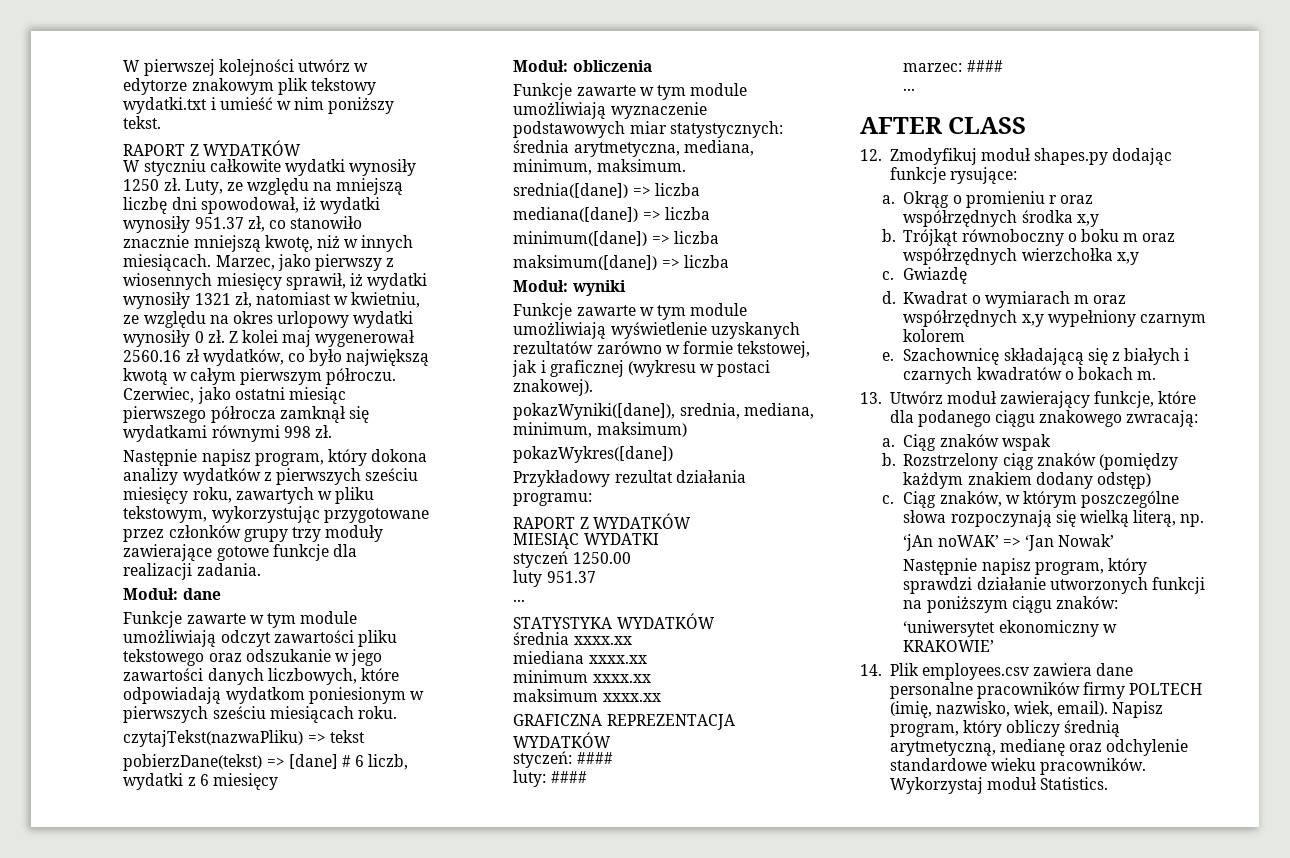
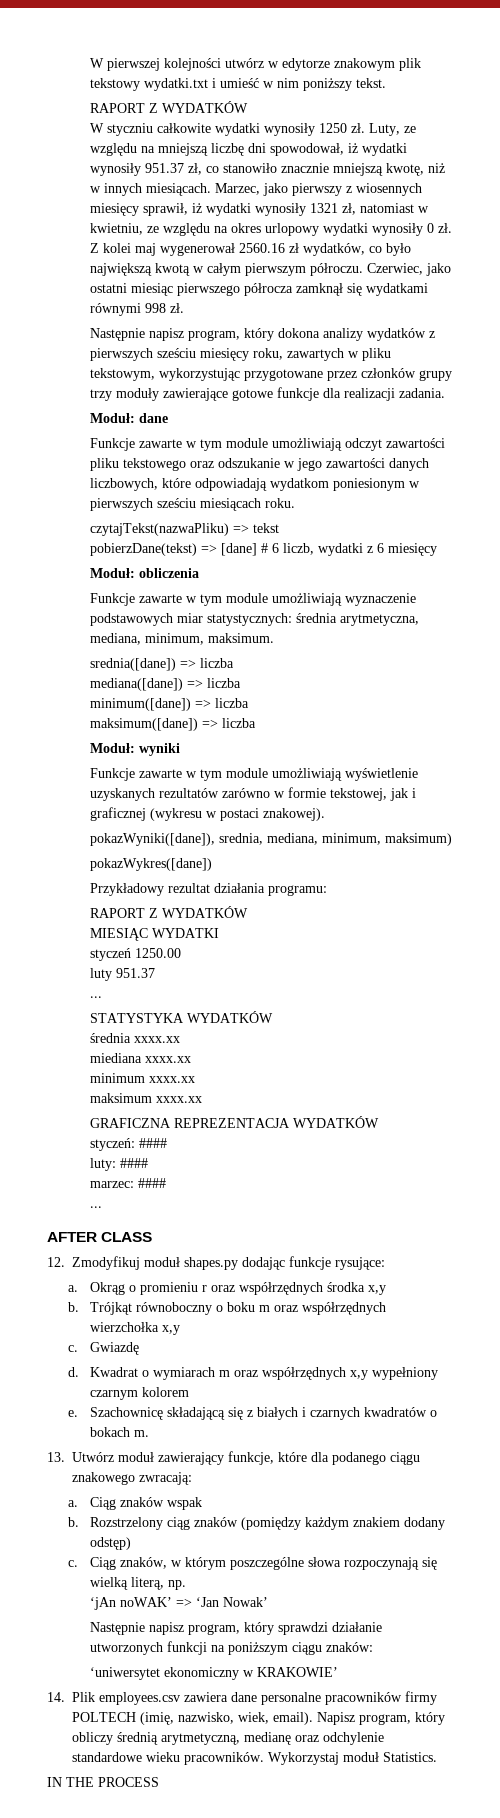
+ IN THE PROCESS

